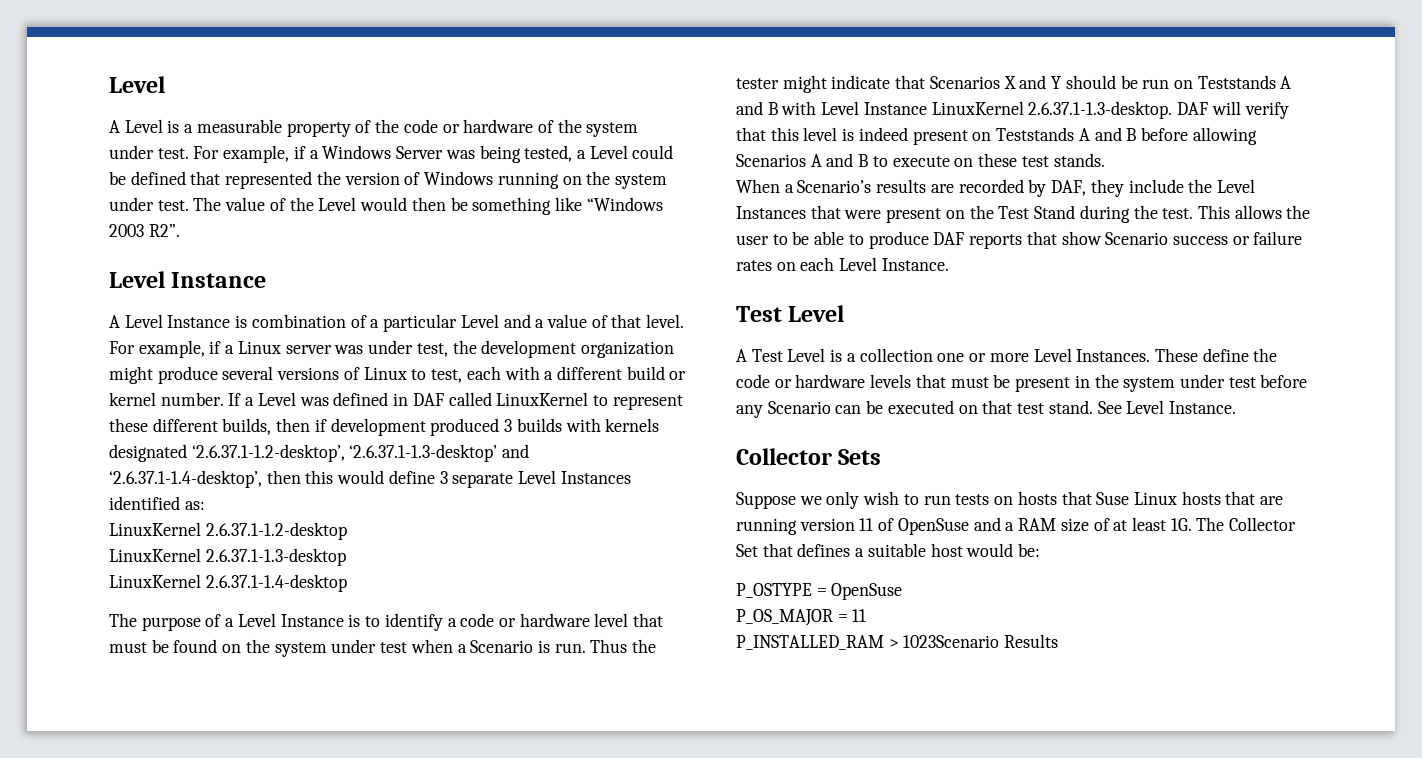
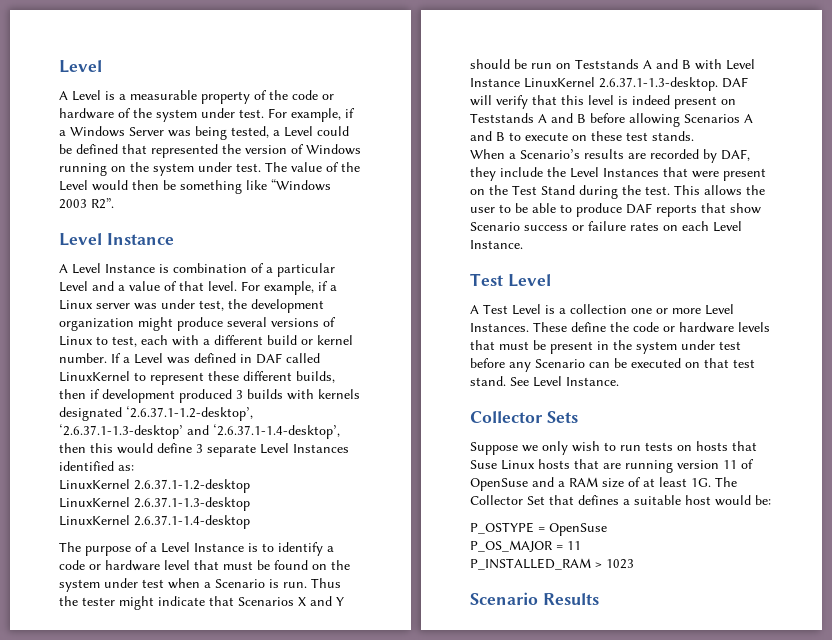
- P_INSTALLED_RAM > 1023Scenario Results
+ P_INSTALLED_RAM > 1023
+ Scenario Results

